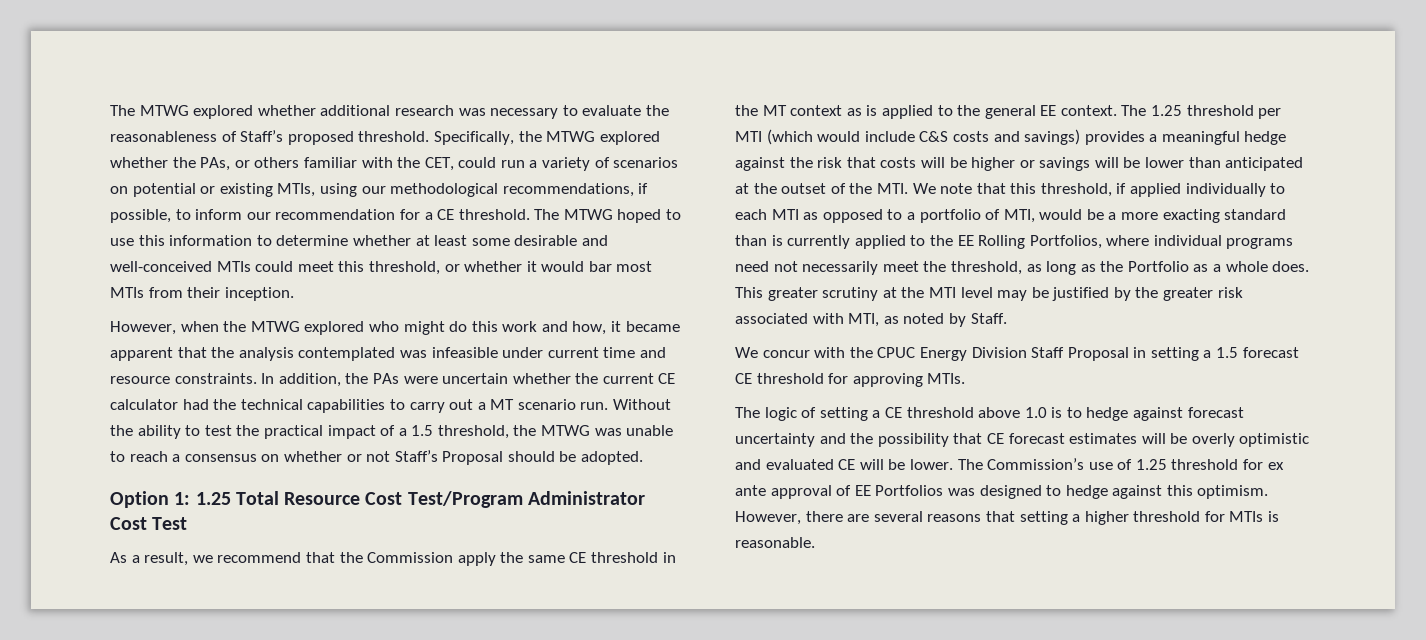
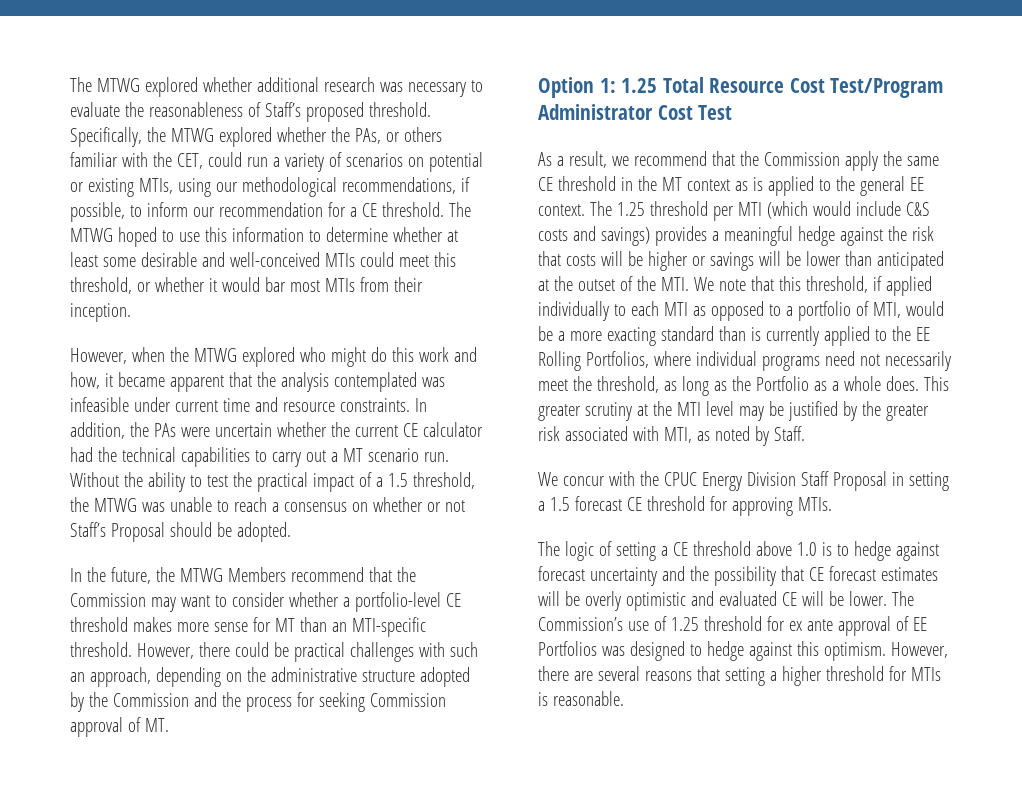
+ In the future, the MTWG Members recommend that the Commission may want to consider whether a portfolio-level CE threshold makes more sense for MT than an MTI-specific threshold. However, there could be practical challenges with such an approach, depending on the administrative structure adopted by the Commission and the process for seeking Commission approval of MT.

